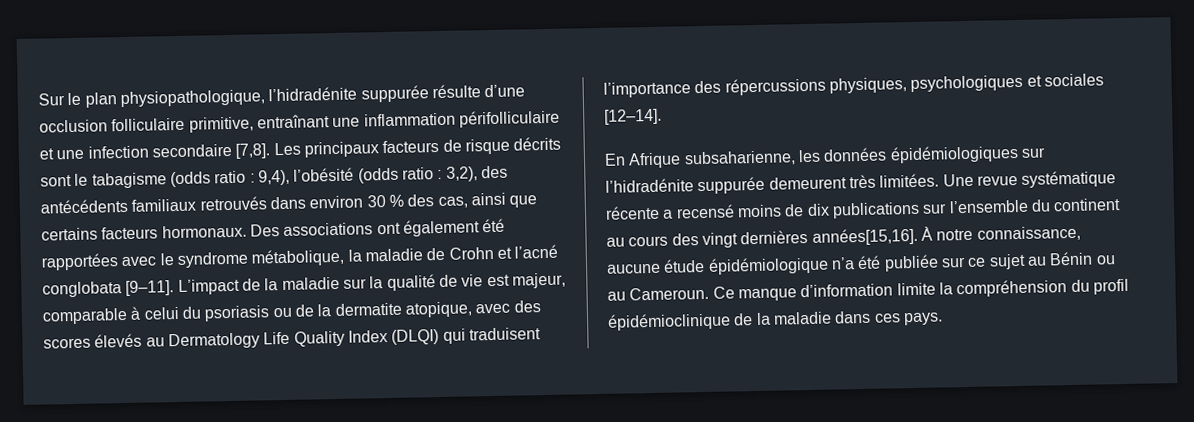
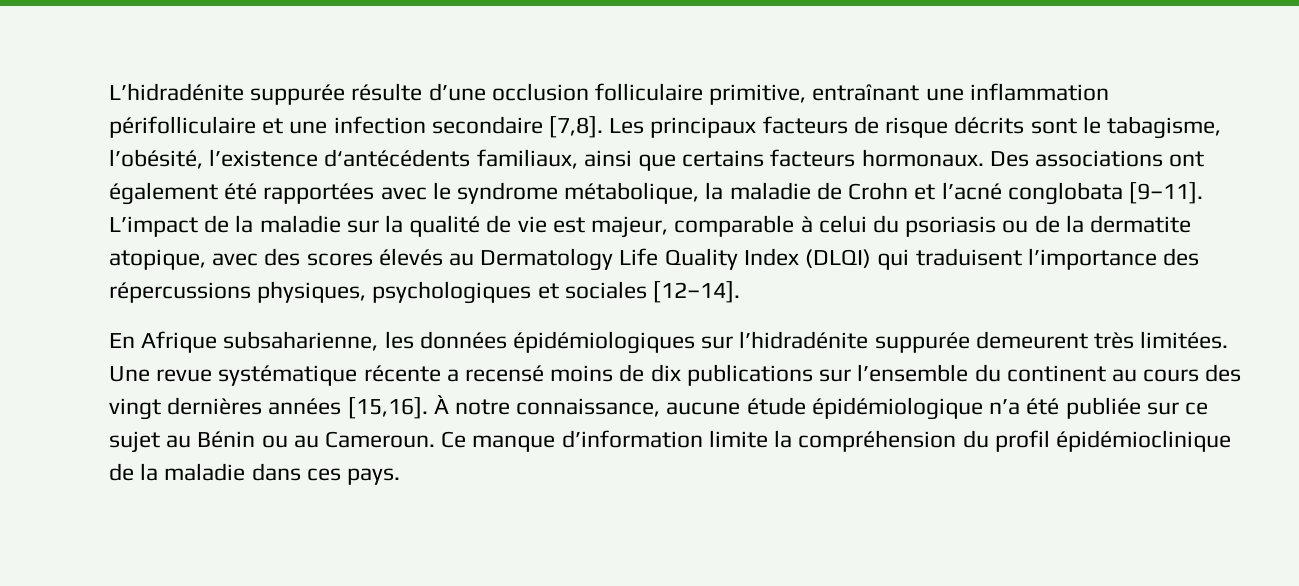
- Sur le plan physiopathologique, l’hidradénite suppurée résulte d’une occlusion folliculaire primitive, entraînant une inflammation périfolliculaire et une infection secondaire [7,8].
+ L’hidradénite suppurée résulte d’une occlusion folliculaire primitive, entraînant une inflammation périfolliculaire et une infection secondaire [7,8].
- Les principaux facteurs de risque décrits sont le tabagisme (odds ratio : 9,4), l’obésité (odds ratio : 3,2), des antécédents familiaux retrouvés dans environ 30 % des cas, ainsi que certains facteurs hormonaux.
+ Les principaux facteurs de risque décrits sont le tabagisme, l’obésité, l’existence d‘antécédents familiaux, ainsi que certains facteurs hormonaux.
- Une revue systématique récente a recensé moins de dix publications sur l’ensemble du continent au cours des vingt dernières années[15,16].
+ Une revue systématique récente a recensé moins de dix publications sur l’ensemble du continent au cours des vingt dernières années [15,16].

